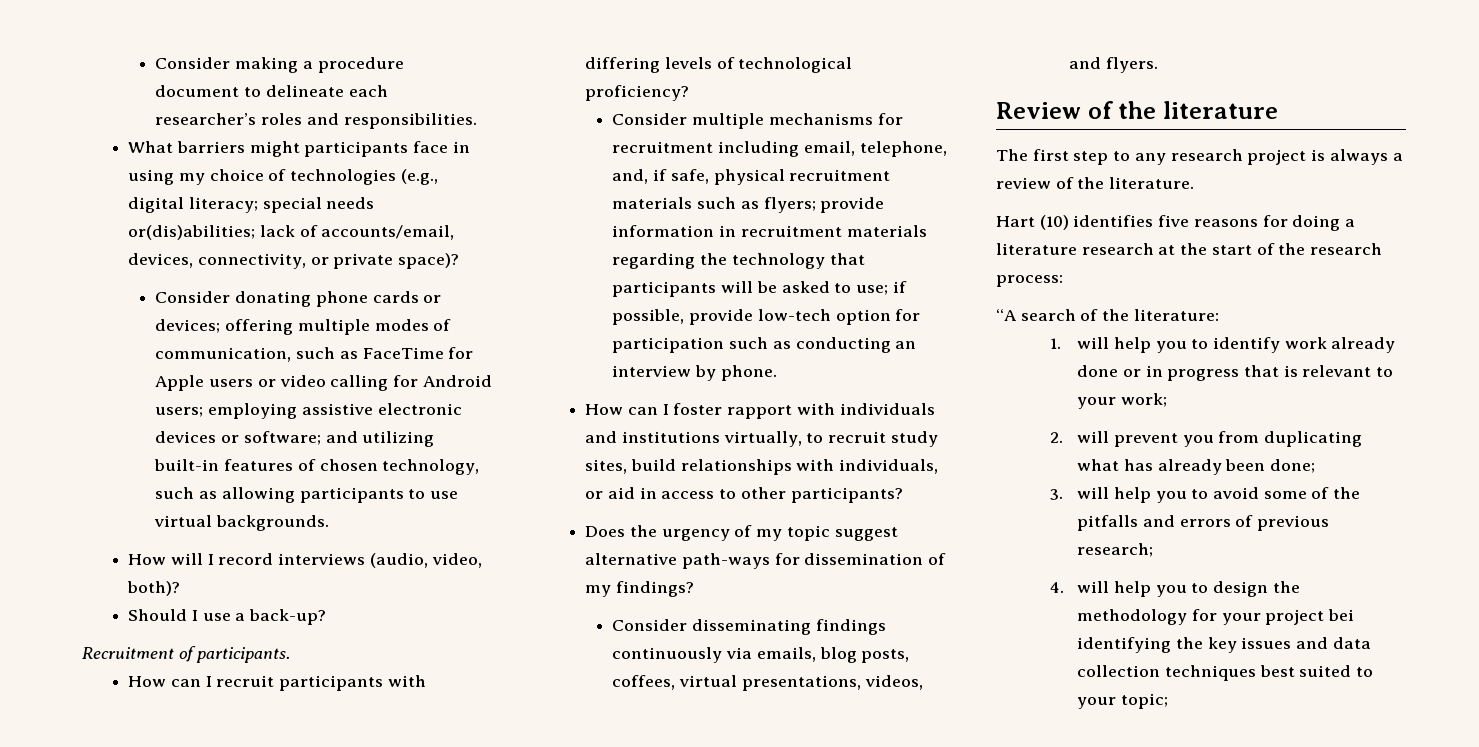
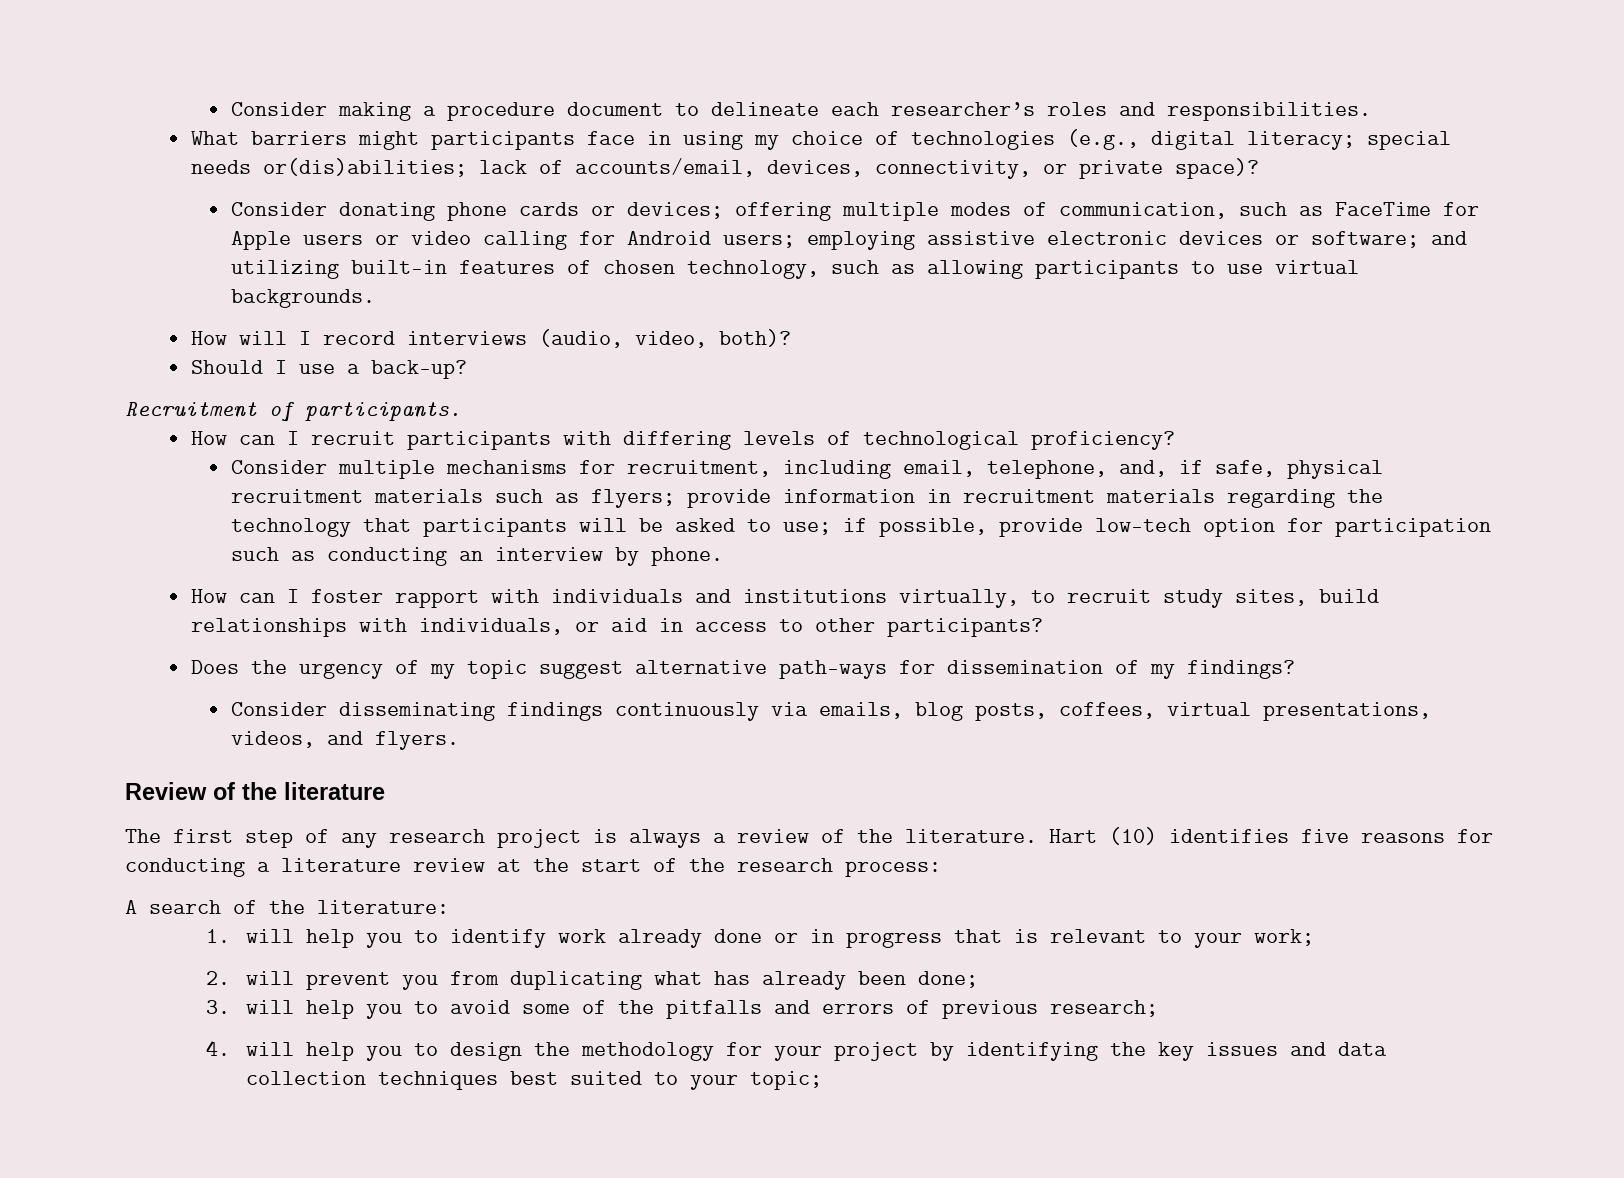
- Consider multiple mechanisms for recruitment including email, telephone, and, if safe, physical recruitment materials such as flyers; provide information in recruitment materials regarding the technology that participants will be asked to use; if possible, provide low-tech option for participation such as conducting an interview by phone.
+ Consider multiple mechanisms for recruitment, including email, telephone, and, if safe, physical recruitment materials such as flyers; provide information in recruitment materials regarding the technology that participants will be asked to use; if possible, provide low-tech option for participation such as conducting an interview by phone.
- The first step to any research project is always a review of the literature.
- Hart (10) identifies five reasons for doing a literature research at the start of the research process:
+ The first step of any research project is always a review of the literature. Hart (10) identifies five reasons for conducting a literature review at the start of the research process:
- “A search of the literature:
+ A search of the literature:
- 4. will help you to design the methodology for your project bei identifying the key issues and data collection techniques best suited to your topic;
+ 4. will help you to design the methodology for your project by identifying the key issues and data collection techniques best suited to your topic;

